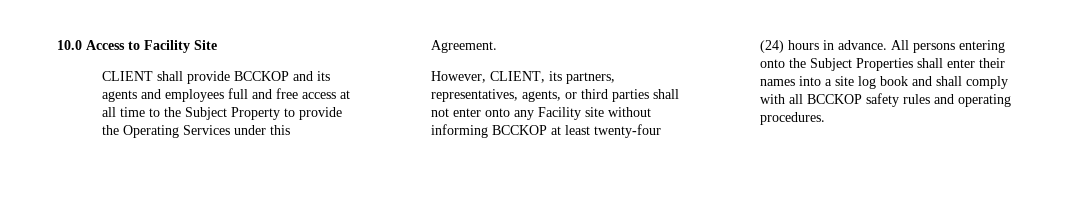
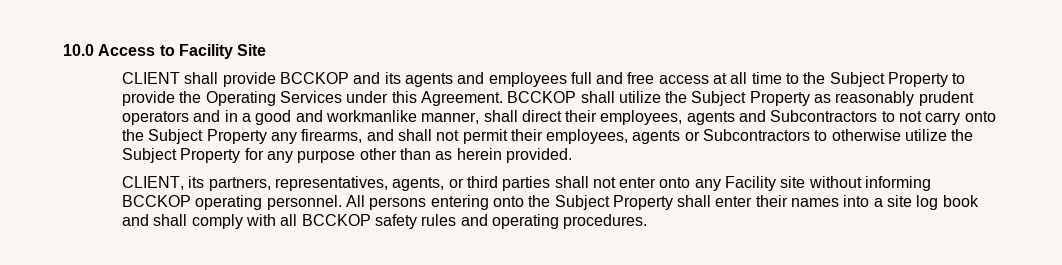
- CLIENT shall provide BCCKOP and its agents and employees full and free access at all time to the Subject Property to provide the Operating Services under this Agreement.
- However, CLIENT, its partners, representatives, agents, or third parties shall not enter onto any Facility site without informing BCCKOP at least twenty-four (24) hours in advance.
+ CLIENT shall provide BCCKOP and its agents and employees full and free access at all time to the Subject Property to provide the Operating Services under this Agreement. BCCKOP shall utilize the Subject Property as reasonably prudent operators and in a good and workmanlike manner, shall direct their employees, agents and Subcontractors to not carry onto the Subject Property any firearms, and shall not permit their employees, agents or Subcontractors to otherwise utilize the Subject Property for any purpose other than as herein provided.
+ CLIENT, its partners, representatives, agents, or third parties shall not enter onto any Facility site without informing BCCKOP operating personnel.
- All persons entering onto the Subject Properties shall enter their names into a site log book and shall comply with all BCCKOP safety rules and operating procedures.
+ All persons entering onto the Subject Property shall enter their names into a site log book and shall comply with all BCCKOP safety rules and operating procedures.

